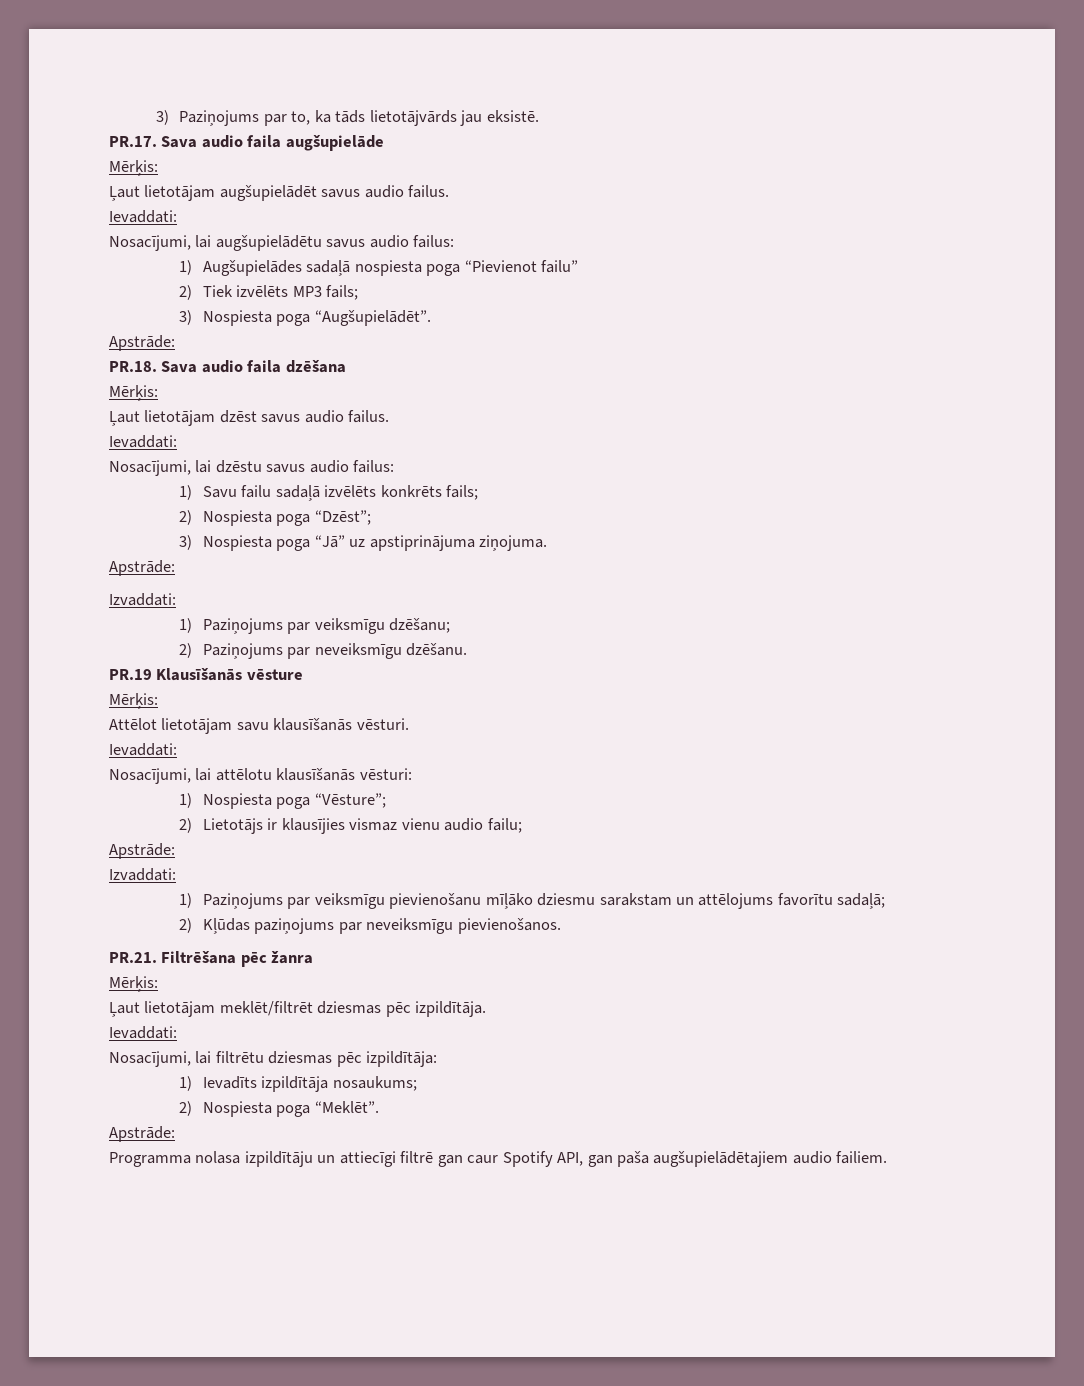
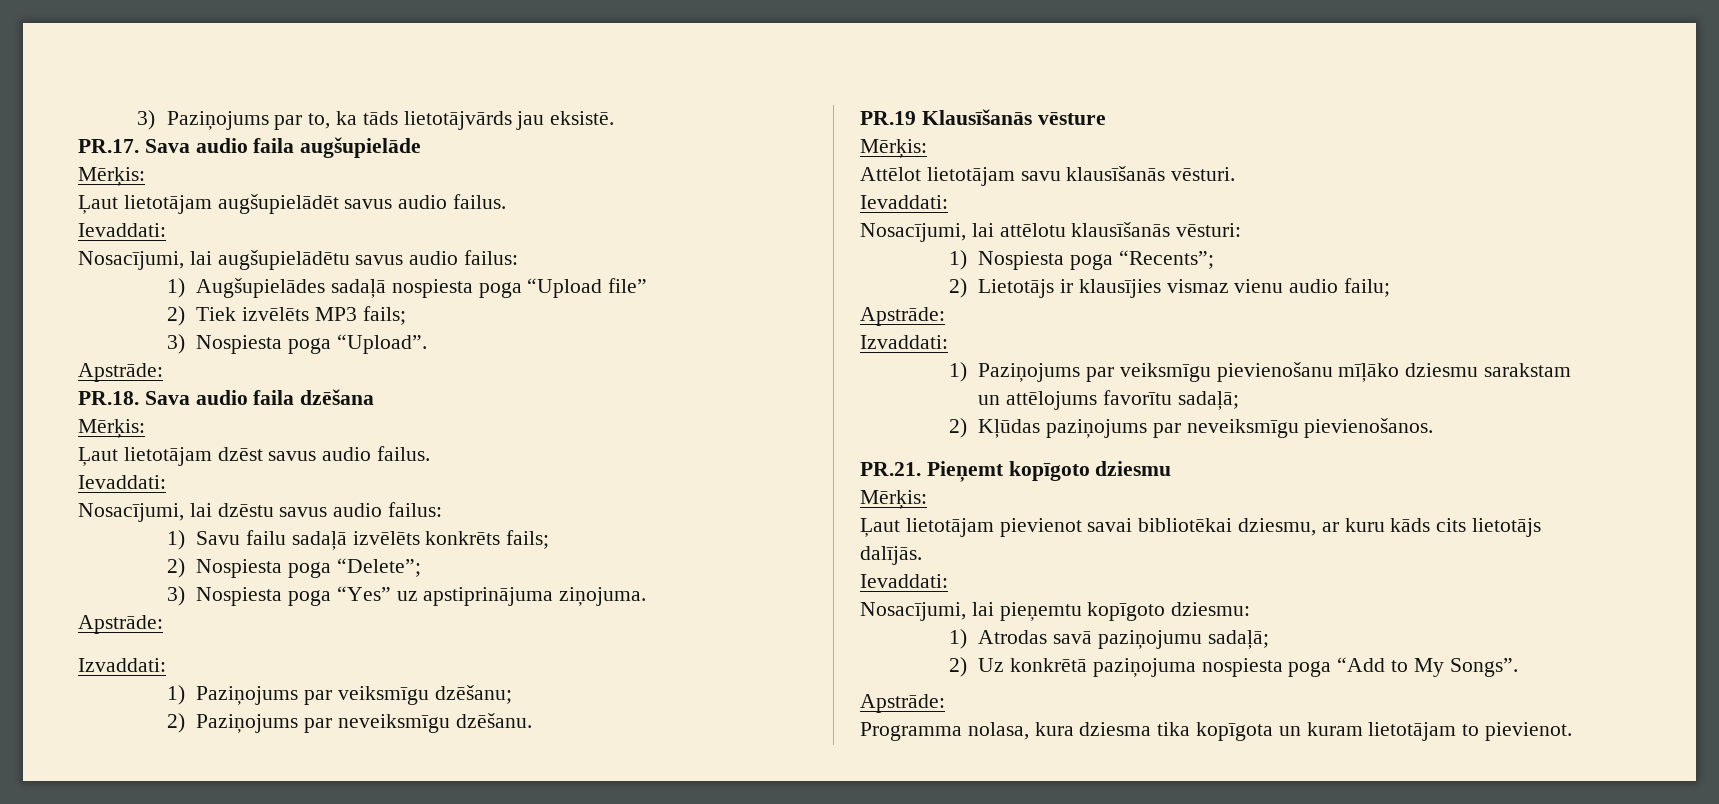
- 1) Augšupielādes sadaļā nospiesta poga “Pievienot failu”
+ 1) Augšupielādes sadaļā nospiesta poga “Upload file”
- 3) Nospiesta poga “Augšupielādēt”.
+ 3) Nospiesta poga “Upload”.
- 2) Nospiesta poga “Dzēst”;
- 3) Nospiesta poga “Jā” uz apstiprinājuma ziņojuma.
+ 2) Nospiesta poga “Delete”;
+ 3) Nospiesta poga “Yes” uz apstiprinājuma ziņojuma.
- 1) Nospiesta poga “Vēsture”;
+ 1) Nospiesta poga “Recents”;
- PR.21. Filtrēšana pēc žanra
+ PR.21. Pieņemt kopīgoto dziesmu
  Mērķis:
- Ļaut lietotājam meklēt/filtrēt dziesmas pēc izpildītāja.
+ Ļaut lietotājam pievienot savai bibliotēkai dziesmu, ar kuru kāds cits lietotājs dalījās.
  Ievaddati:
- Nosacījumi, lai filtrētu dziesmas pēc izpildītāja:
- 1) Ievadīts izpildītāja nosaukums;
- 2) Nospiesta poga “Meklēt”.
+ Nosacījumi, lai pieņemtu kopīgoto dziesmu:
+ 1) Atrodas savā paziņojumu sadaļā;
+ 2) Uz konkrētā paziņojuma nospiesta poga “Add to My Songs”.
  Apstrāde:
- Programma nolasa izpildītāju un attiecīgi filtrē gan caur Spotify API, gan paša augšupielādētajiem audio failiem.
+ Programma nolasa, kura dziesma tika kopīgota un kuram lietotājam to pievienot.

